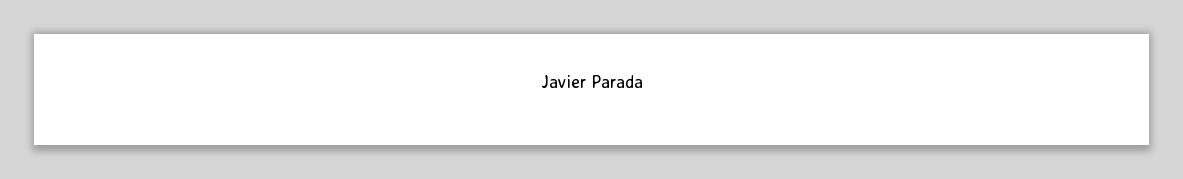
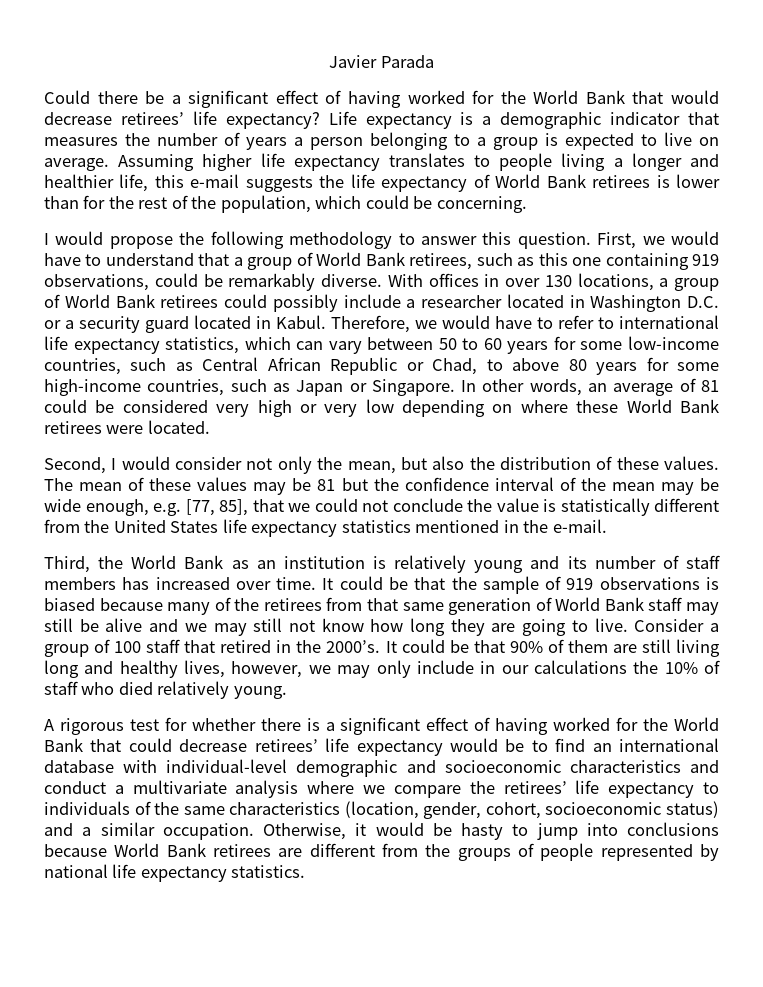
+ Could there be a significant effect of having worked for the World Bank that would decrease retirees’ life expectancy? Life expectancy is a demographic indicator that measures the number of years a person belonging to a group is expected to live on average. Assuming higher life expectancy translates to people living a longer and healthier life, this e-mail suggests the life expectancy of World Bank retirees is lower than for the rest of the population, which could be concerning.
+ I would propose the following methodology to answer this question. First, we would have to understand that a group of World Bank retirees, such as this one containing 919 observations, could be remarkably diverse. With offices in over 130 locations, a group of World Bank retirees could possibly include a researcher located in Washington D.C. or a security guard located in Kabul. Therefore, we would have to refer to international life expectancy statistics, which can vary between 50 to 60 years for some low-income countries, such as Central African Republic or Chad, to above 80 years for some high-income countries, such as Japan or Singapore. In other words, an average of 81 could be considered very high or very low depending on where these World Bank retirees were located.
+ Second, I would consider not only the mean, but also the distribution of these values. The mean of these values may be 81 but the confidence interval of the mean may be wide enough, e.g. [77, 85], that we could not conclude the value is statistically different from the United States life expectancy statistics mentioned in the e-mail.
+ Third, the World Bank as an institution is relatively young and its number of staff members has increased over time. It could be that the sample of 919 observations is biased because many of the retirees from that same generation of World Bank staff may still be alive and we may still not know how long they are going to live. Consider a group of 100 staff that retired in the 2000’s. It could be that 90% of them are still living long and healthy lives, however, we may only include in our calculations the 10% of staff who died relatively young.
+ A rigorous test for whether there is a significant effect of having worked for the World Bank that could decrease retirees’ life expectancy would be to find an international database with individual-level demographic and socioeconomic characteristics and conduct a multivariate analysis where we compare the retirees’ life expectancy to individuals of the same characteristics (location, gender, cohort, socioeconomic status) and a similar occupation. Otherwise, it would be hasty to jump into conclusions because World Bank retirees are different from the groups of people represented by national life expectancy statistics.

